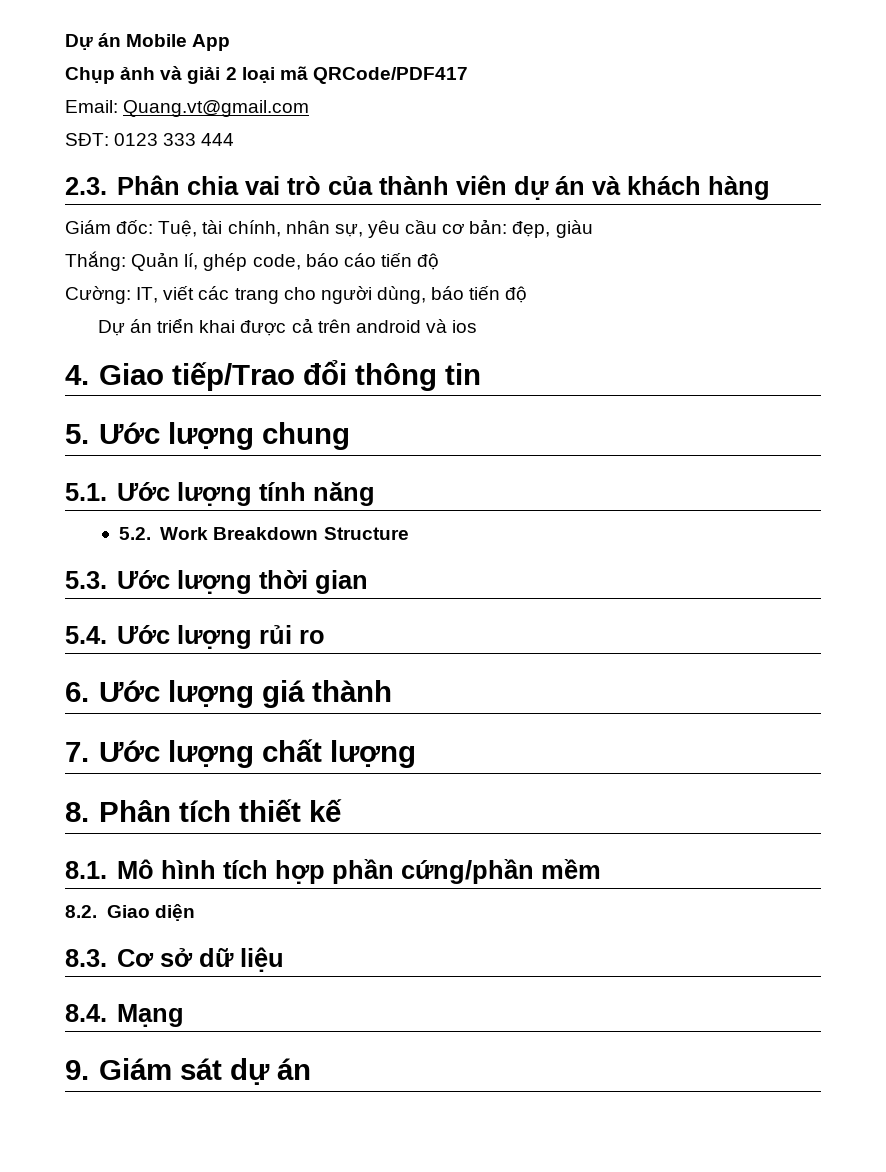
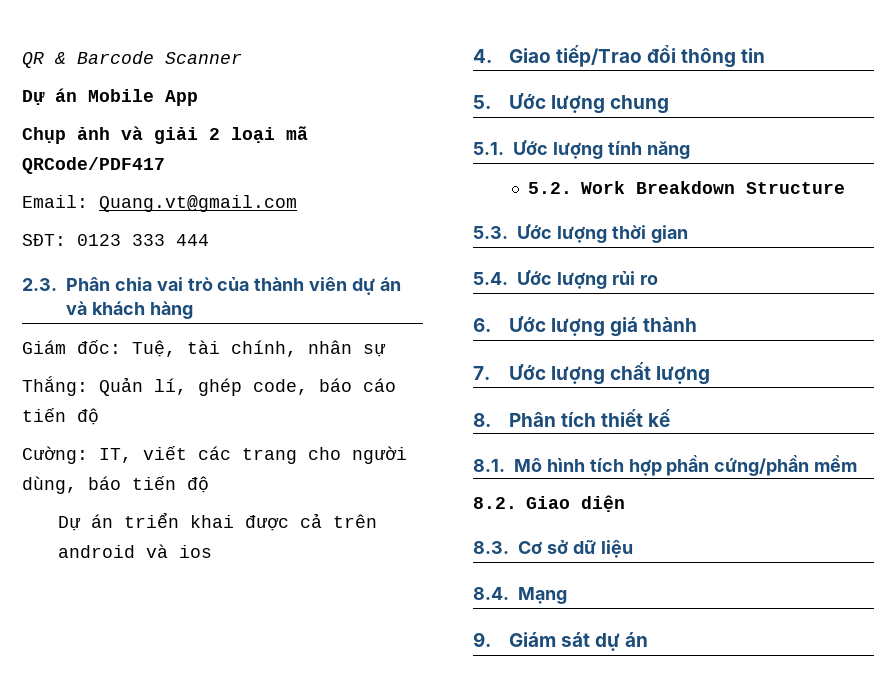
+ QR & Barcode Scanner
- Giám đốc: Tuệ, tài chính, nhân sự, yêu cầu cơ bản: đẹp, giàu
+ Giám đốc: Tuệ, tài chính, nhân sự

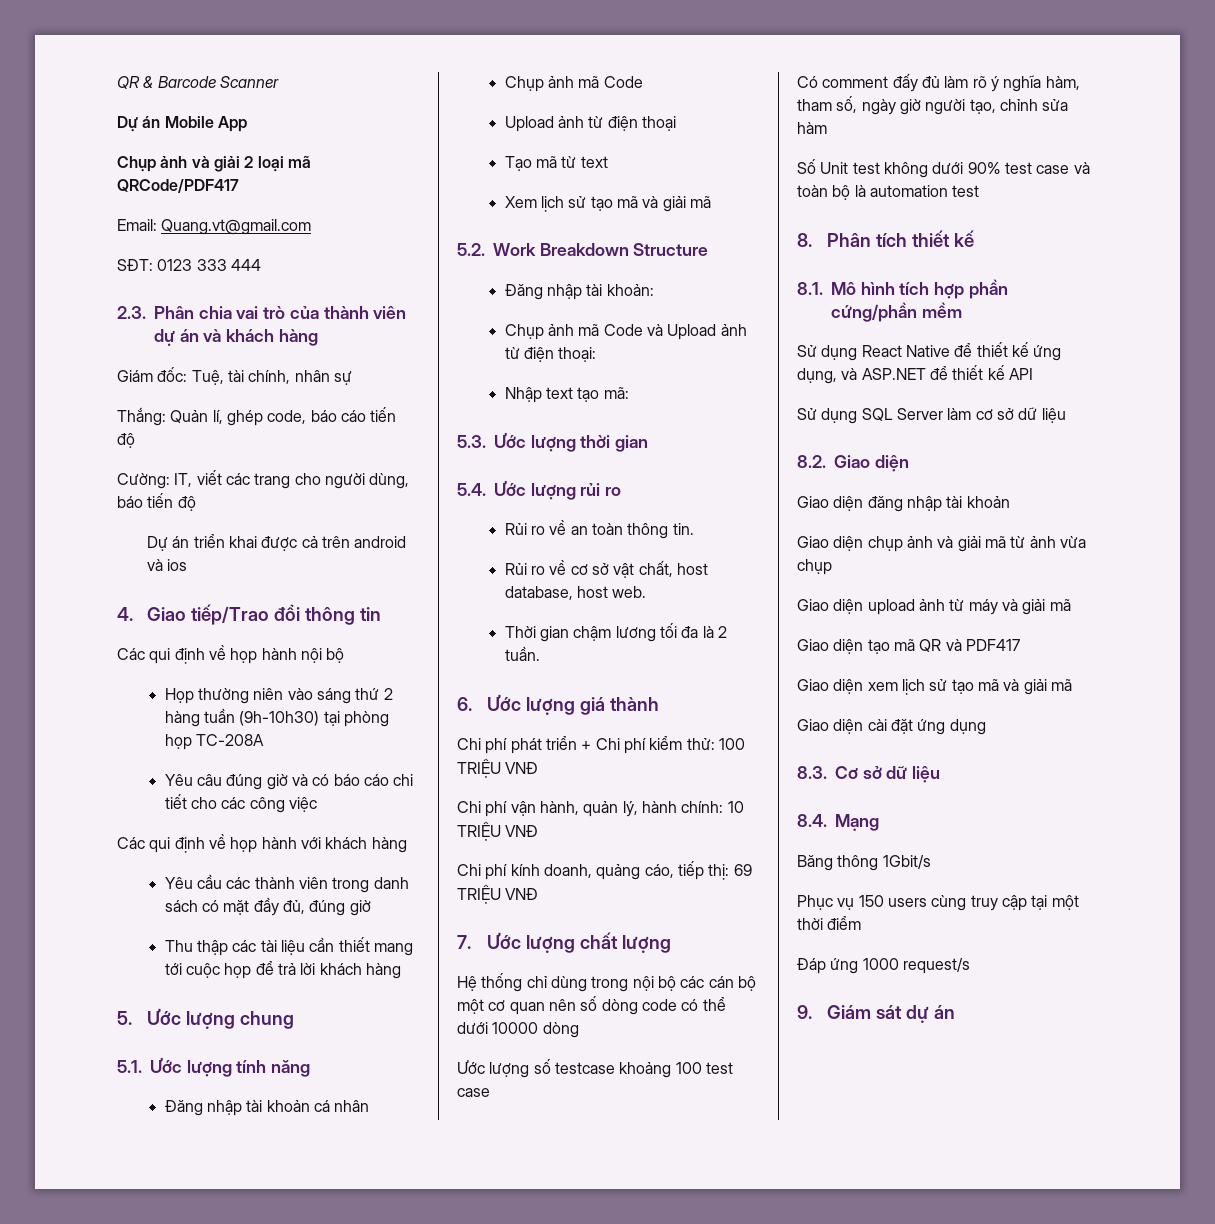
+ Các qui định về họp hành nội bộ
+ Họp thường niên vào sáng thứ 2 hàng tuần (9h-10h30) tại phòng họp TC-208A
+ Yêu câu đúng giờ và có báo cáo chi tiết cho các công việc
+ Các qui định về họp hành với khách hàng
+ Yêu cầu các thành viên trong danh sách có mặt đầy đủ, đúng giờ
+ Thu thập các tài liệu cần thiết mang tới cuộc họp để trả lời khách hàng
+ Đăng nhập tài khoản cá nhân
+ Chụp ảnh mã Code
+ Upload ảnh từ điện thoại
+ Tạo mã từ text
+ Xem lịch sử tạo mã và giải mã
  5.2. Work Breakdown Structure
+ Đăng nhập tài khoản:
+ Chụp ảnh mã Code và Upload ảnh từ điện thoại:
+ Nhập text tạo mã:
+ Rủi ro về an toàn thông tin.
+ Rủi ro về cơ sở vật chất, host database, host web.
+ Thời gian chậm lương tối đa là 2 tuần.
+ Chi phí phát triển + Chi phí kiểm thử: 100 TRIỆU VNĐ
+ Chi phí vận hành, quản lý, hành chính: 10 TRIỆU VNĐ
+ Chi phí kính doanh, quảng cáo, tiếp thị: 69 TRIỆU VNĐ
+ Hệ thống chỉ dùng trong nội bộ các cán bộ một cơ quan nên số dòng code có thể dưới 10000 dòng
+ Ước lượng số testcase khoảng 100 test case
+ Có comment đấy đủ làm rõ ý nghĩa hàm, tham số, ngày giờ người tạo, chỉnh sửa hàm
+ Số Unit test không dưới 90% test case và toàn bộ là automation test
+ Sử dụng React Native để thiết kế ứng dụng, và ASP.NET để thiết kế API
+ Sử dụng SQL Server làm cơ sở dữ liệu
  8.2. Giao diện
+ Giao diện đăng nhập tài khoản
+ Giao diện chụp ảnh và giải mã từ ảnh vừa chụp
+ Giao diện upload ảnh từ máy và giải mã
+ Giao diện tạo mã QR và PDF417
+ Giao diện xem lịch sử tạo mã và giải mã
+ Giao diện cài đặt ứng dụng
+ Băng thông 1Gbit/s
+ Phục vụ 150 users cùng truy cập tại một thời điểm
+ Đáp ứng 1000 request/s

